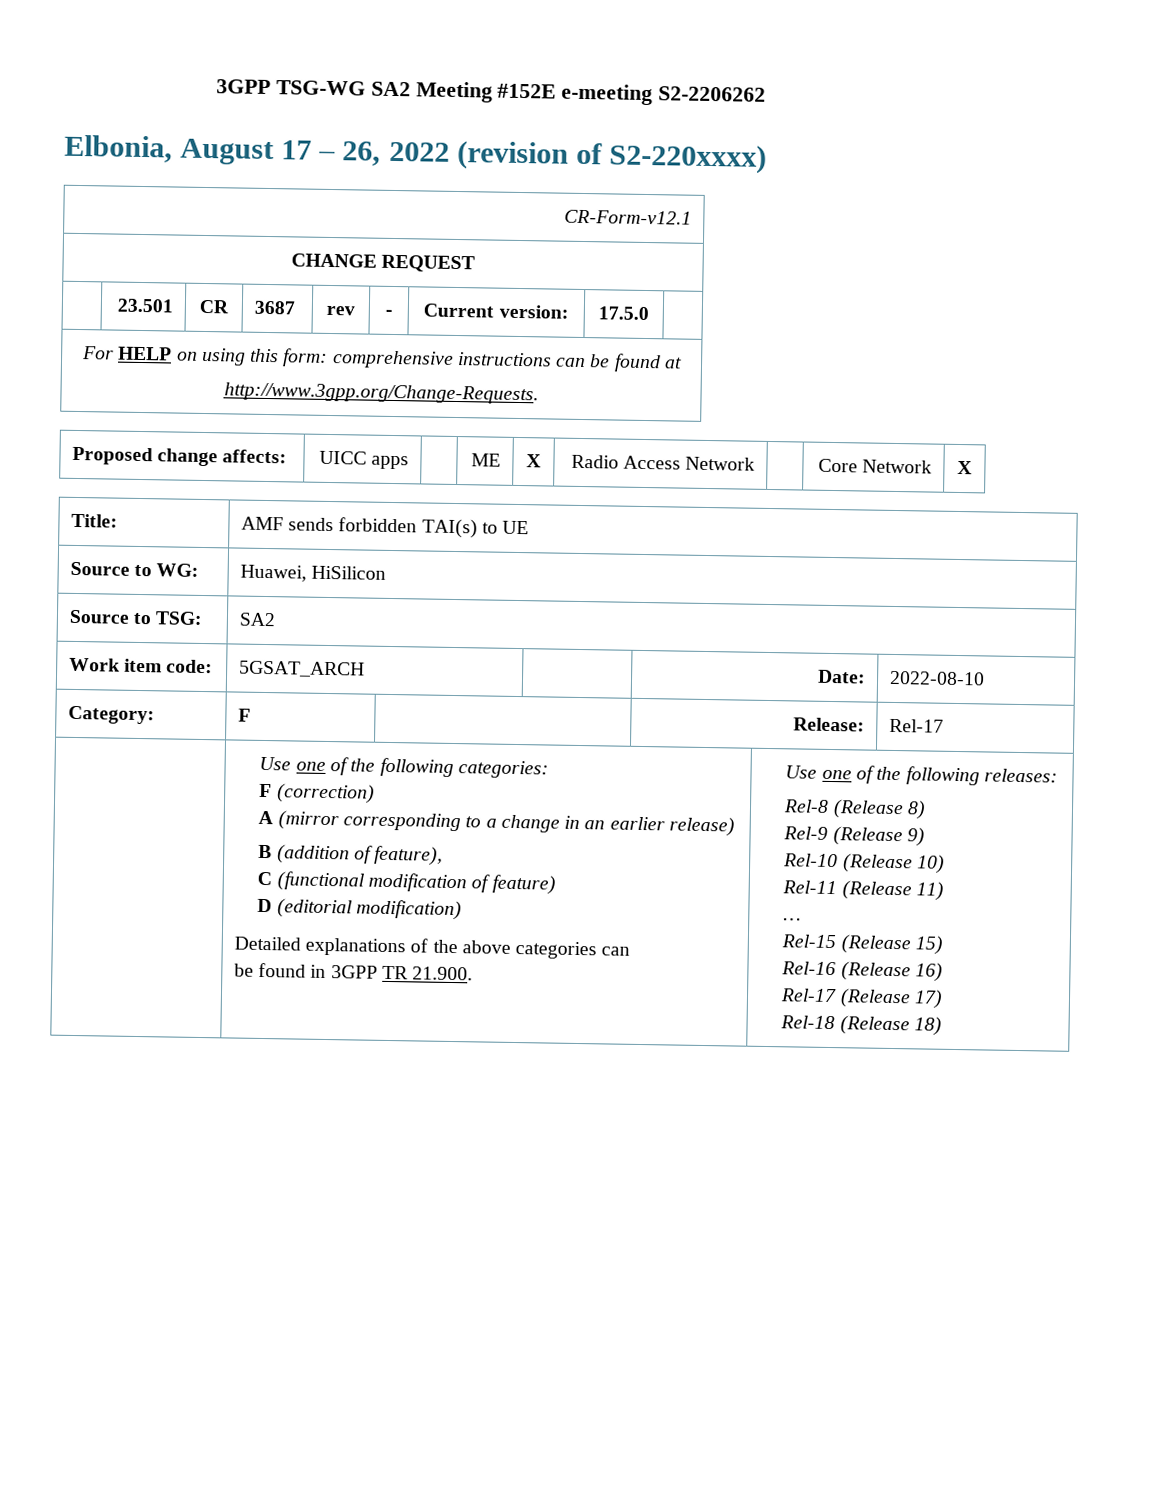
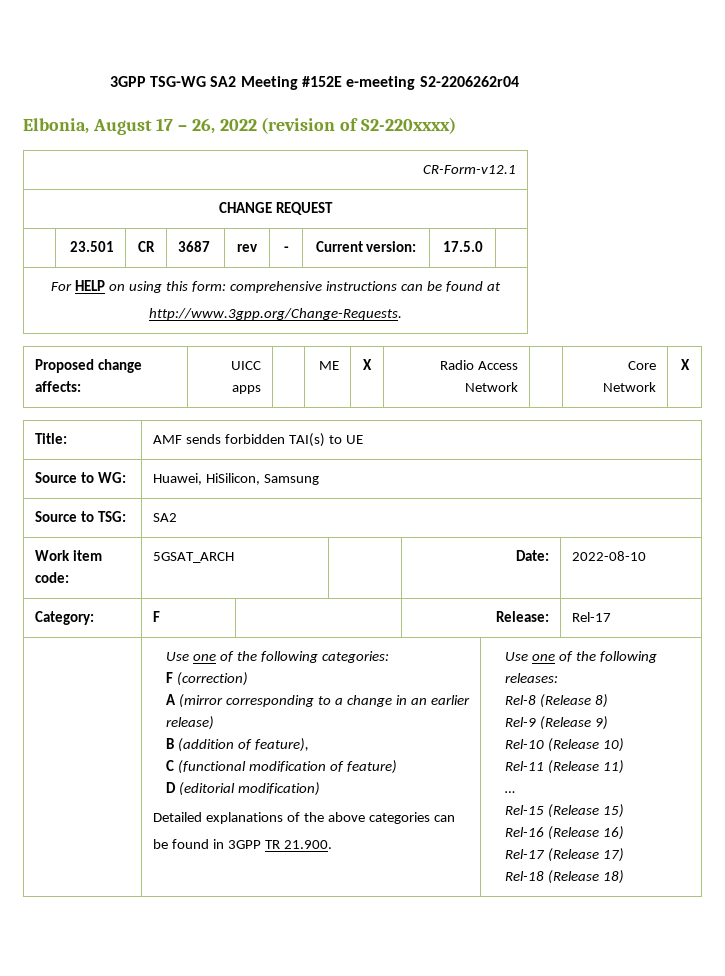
- 3GPP TSG-WG SA2 Meeting #152E e-meeting S2-2206262
+ 3GPP TSG-WG SA2 Meeting #152E e-meeting S2-2206262r04
- Source to WG: | Huawei, HiSilicon
+ Source to WG: | Huawei, HiSilicon, Samsung

